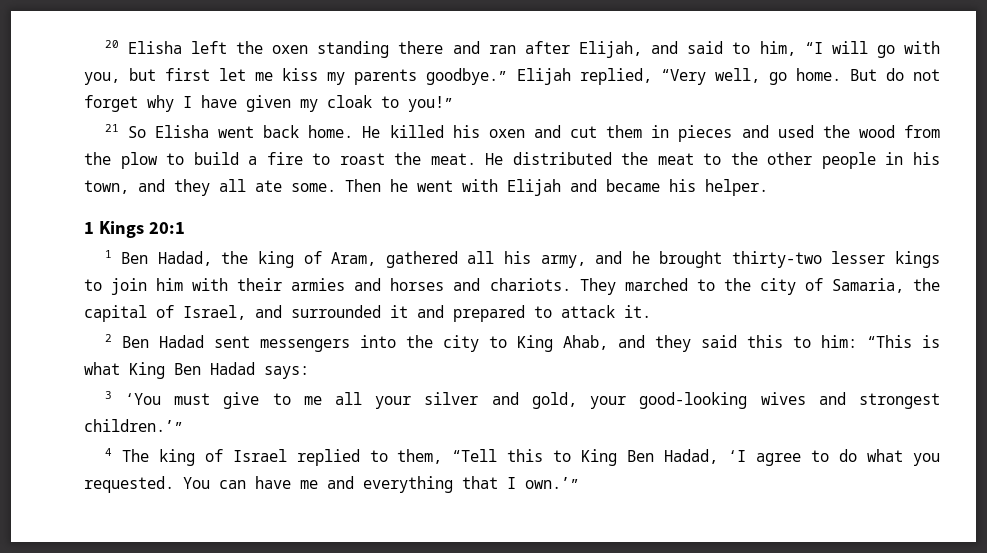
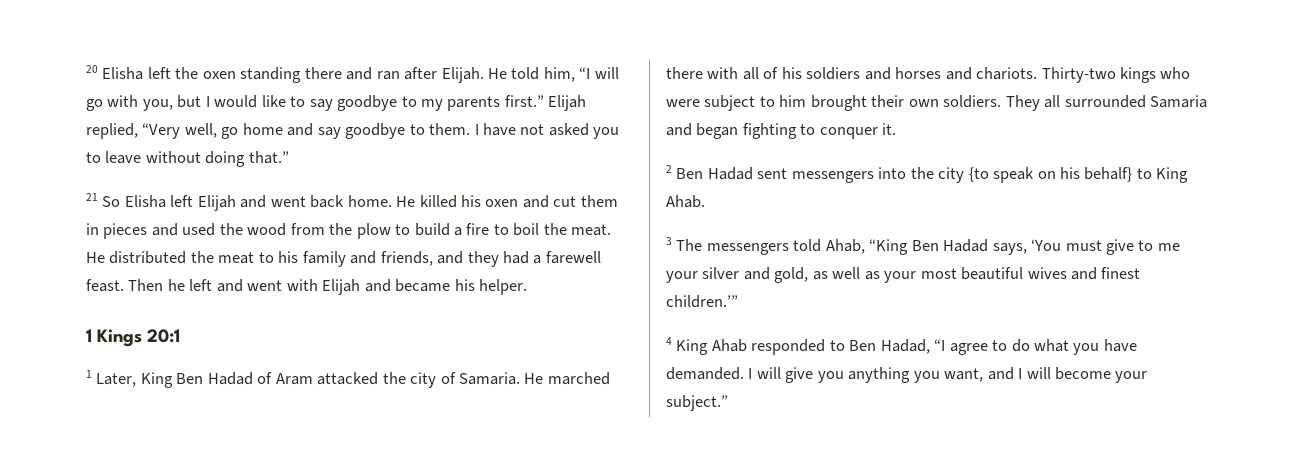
- 20 Elisha left the oxen standing there and ran after Elijah, and said to him, “I will go with you, but first let me kiss my parents goodbye.”
+ 20 Elisha left the oxen standing there and ran after Elijah. He told him, “I will go with you, but I would like to say goodbye to my parents first.”
- Elijah replied, “Very well, go home. But do not forget why I have given my cloak to you!”
+ Elijah replied, “Very well, go home and say goodbye to them. I have not asked you to leave without doing that.”
- 21 So Elisha went back home.
+ 21 So Elisha left Elijah and went back home.
- He killed his oxen and cut them in pieces and used the wood from the plow to build a fire to roast the meat.
+ He killed his oxen and cut them in pieces and used the wood from the plow to build a fire to boil the meat.
- He distributed the meat to the other people in his town, and they all ate some. Then he went with Elijah and became his helper.
+ He distributed the meat to his family and friends, and they had a farewell feast. Then he left and went with Elijah and became his helper.
- 1 Ben Hadad, the king of Aram, gathered all his army, and he brought thirty-two lesser kings to join him with their armies and horses and chariots. They marched to the city of Samaria, the capital of Israel, and surrounded it and prepared to attack it.
+ 1 Later, King Ben Hadad of Aram attacked the city of Samaria. He marched there with all of his soldiers and horses and chariots. Thirty-two kings who were subject to him brought their own soldiers. They all surrounded Samaria and began fighting to conquer it.
- 2 Ben Hadad sent messengers into the city to King Ahab, and they said this to him: “This is what King Ben Hadad says:
- 3 ‘You must give to me all your silver and gold, your good-looking wives and strongest children.’”
+ 2 Ben Hadad sent messengers into the city {to speak on his behalf} to King Ahab.
+ 3 The messengers told Ahab, “King Ben Hadad says, ‘You must give to me your silver and gold, as well as your most beautiful wives and finest children.’”
- 4 The king of Israel replied to them, “Tell this to King Ben Hadad, ‘I agree to do what you requested. You can have me and everything that I own.’”
+ 4 King Ahab responded to Ben Hadad, “I agree to do what you have demanded. I will give you anything you want, and I will become your subject.”

